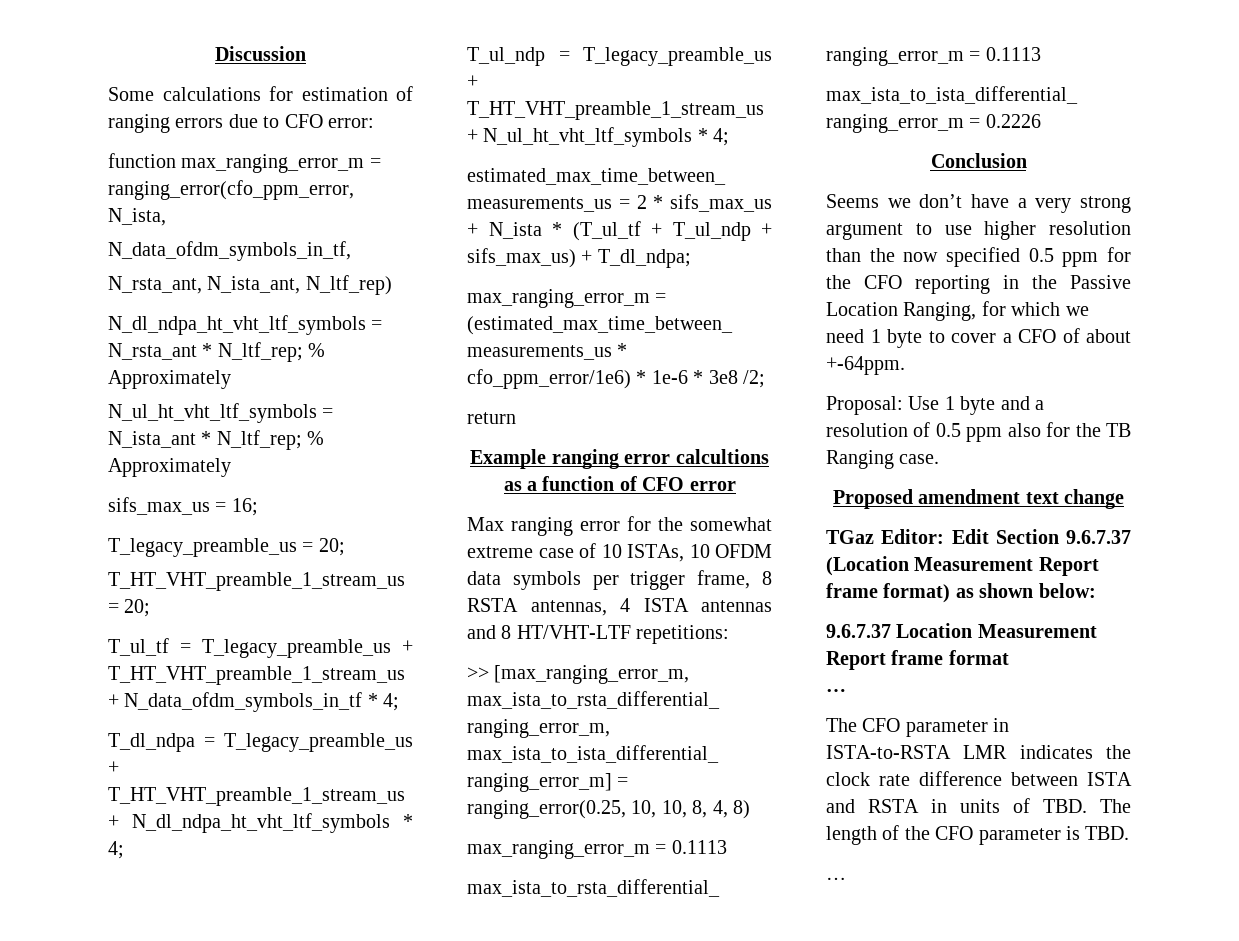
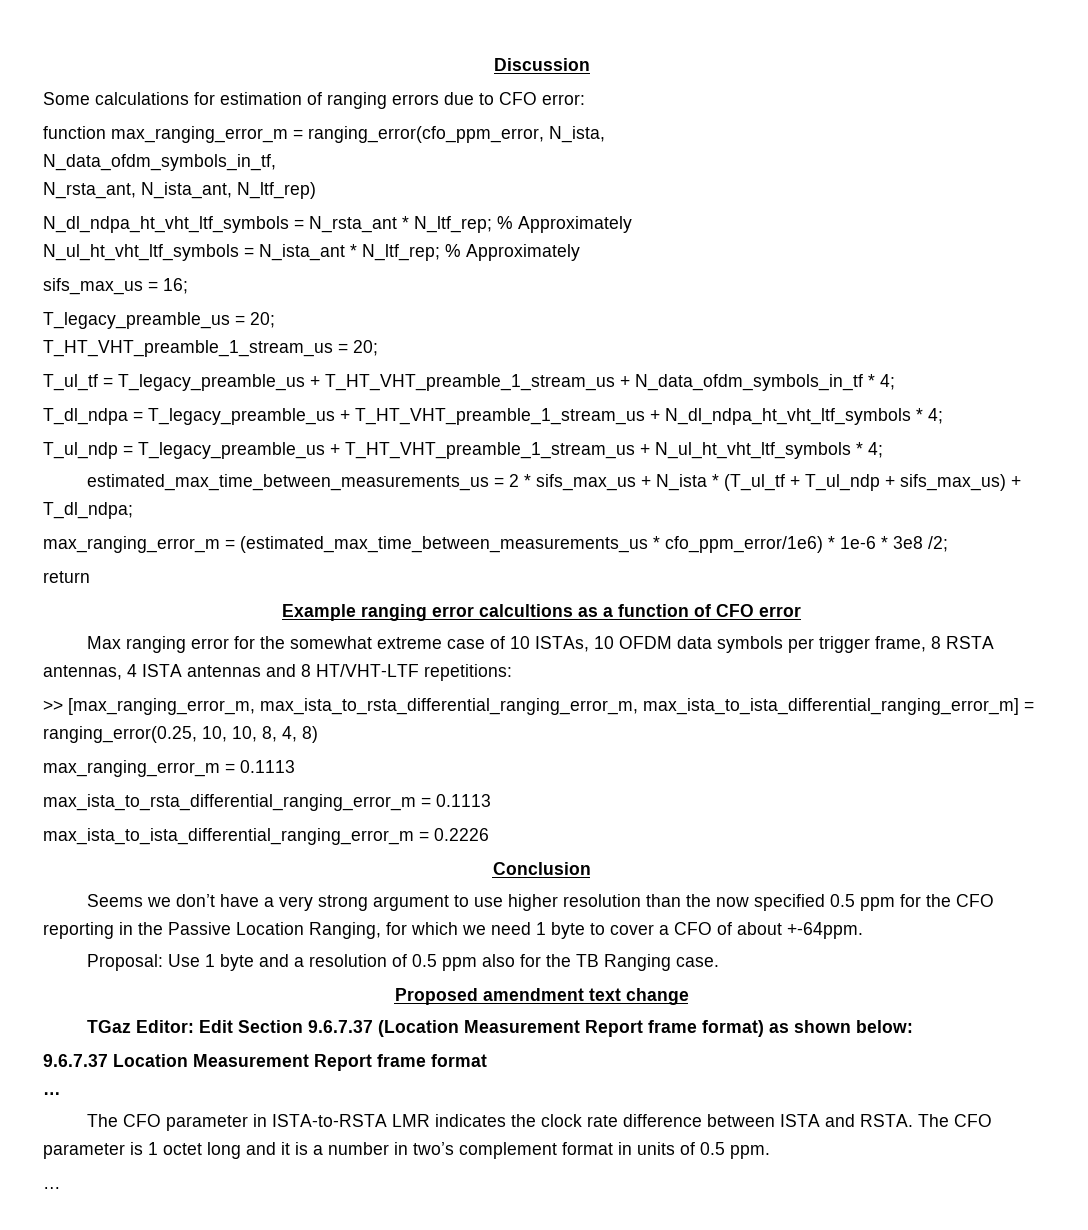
- The CFO parameter in ISTA-to-RSTA LMR indicates the clock rate difference between ISTA and RSTA in units of TBD. The length of the CFO parameter is TBD.
+ The CFO parameter in ISTA-to-RSTA LMR indicates the clock rate difference between ISTA and RSTA. The CFO parameter is 1 octet long and it is a number in two’s complement format in units of 0.5 ppm.

